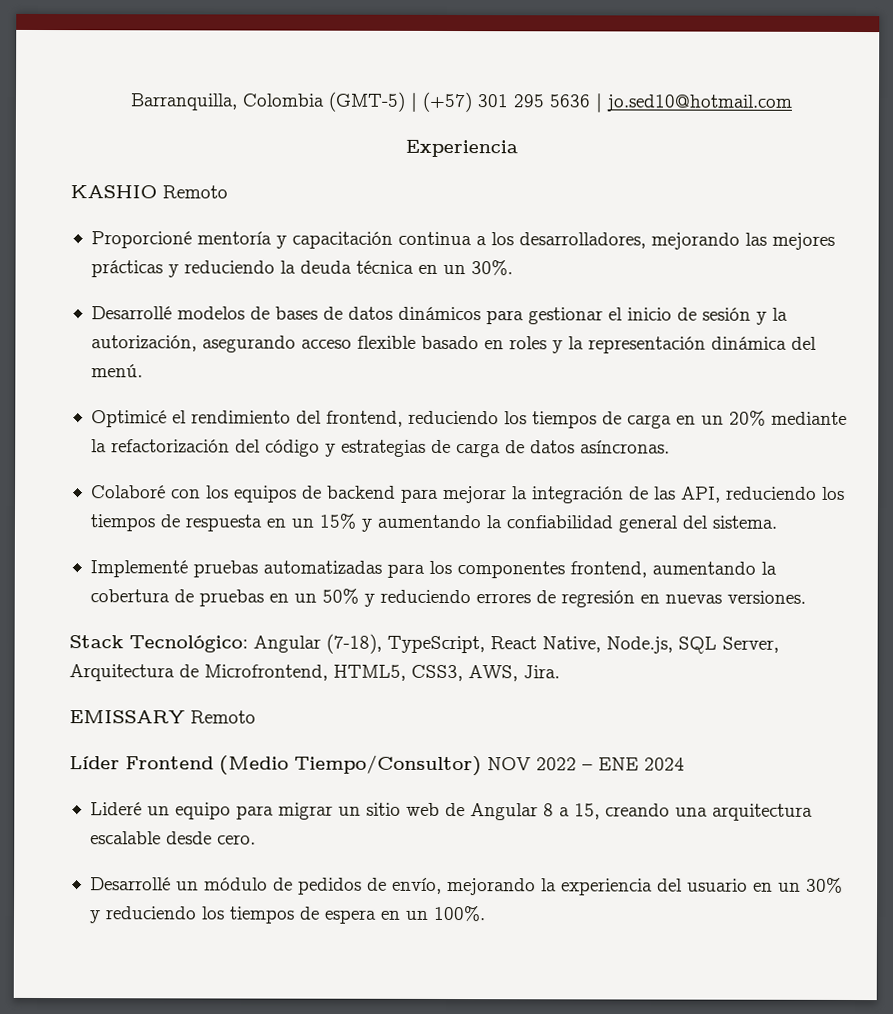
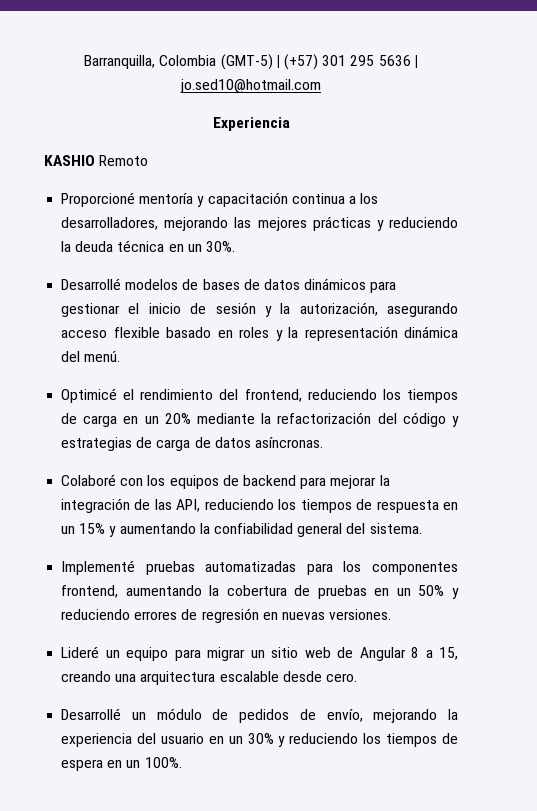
- Stack Tecnológico: Angular (7-18), TypeScript, React Native, Node.js, SQL Server, Arquitectura de Microfrontend, HTML5, CSS3, AWS, Jira.
- EMISSARY Remoto
- Líder Frontend (Medio Tiempo/Consultor) NOV 2022 – ENE 2024

